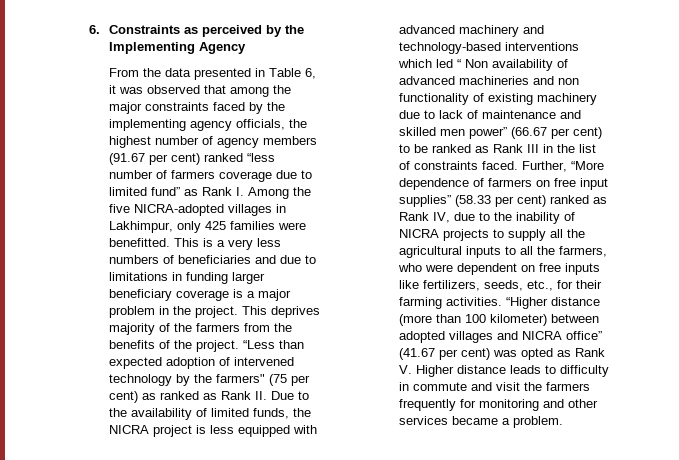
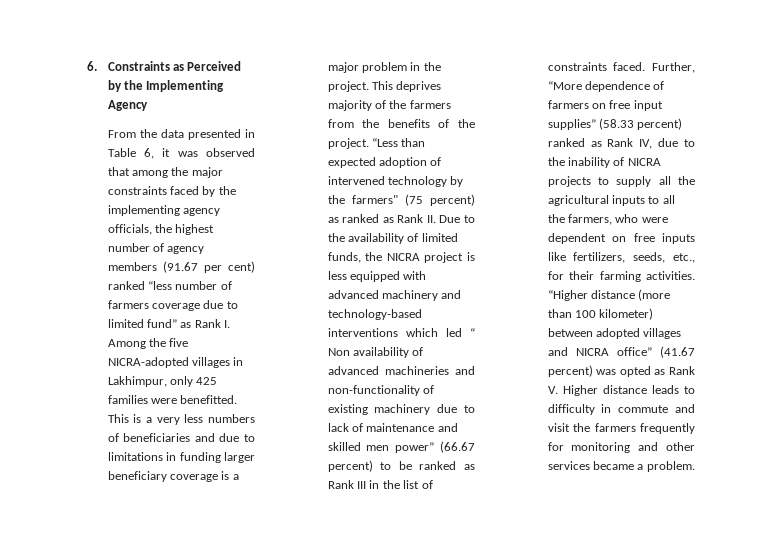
- 6. Constraints as perceived by the Implementing Agency
+ 6. Constraints as Perceived by the Implementing Agency
- “Less than expected adoption of intervened technology by the farmers" (75 per cent) as ranked as Rank II. Due to the availability of limited funds, the NICRA project is less equipped with advanced machinery and technology-based interventions which led “ Non availability of advanced machineries and non functionality of existing machinery due to lack of maintenance and skilled men power” (66.67 per cent) to be ranked as Rank III in the list of constraints faced.
+ “Less than expected adoption of intervened technology by the farmers" (75 percent) as ranked as Rank II. Due to the availability of limited funds, the NICRA project is less equipped with advanced machinery and technology-based interventions which led “ Non availability of advanced machineries and non-functionality of existing machinery due to lack of maintenance and skilled men power” (66.67 percent) to be ranked as Rank III in the list of constraints faced.
- Further, “More dependence of farmers on free input supplies” (58.33 per cent) ranked as Rank IV, due to the inability of NICRA projects to supply all the agricultural inputs to all the farmers, who were dependent on free inputs like fertilizers, seeds, etc., for their farming activities.
+ Further, “More dependence of farmers on free input supplies” (58.33 percent) ranked as Rank IV, due to the inability of NICRA projects to supply all the agricultural inputs to all the farmers, who were dependent on free inputs like fertilizers, seeds, etc., for their farming activities.
- “Higher distance (more than 100 kilometer) between adopted villages and NICRA office” (41.67 per cent) was opted as Rank V. Higher distance leads to difficulty in commute and visit the farmers frequently for monitoring and other services became a problem.
+ “Higher distance (more than 100 kilometer) between adopted villages and NICRA office” (41.67 percent) was opted as Rank V. Higher distance leads to difficulty in commute and visit the farmers frequently for monitoring and other services became a problem.

